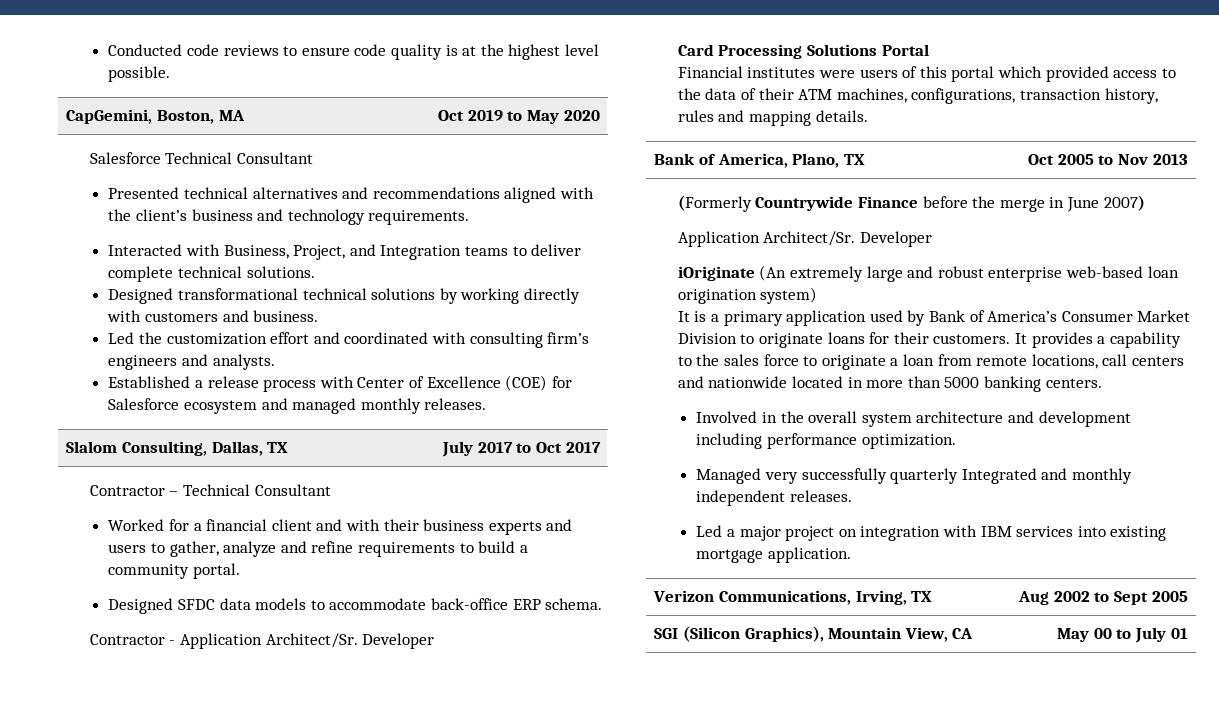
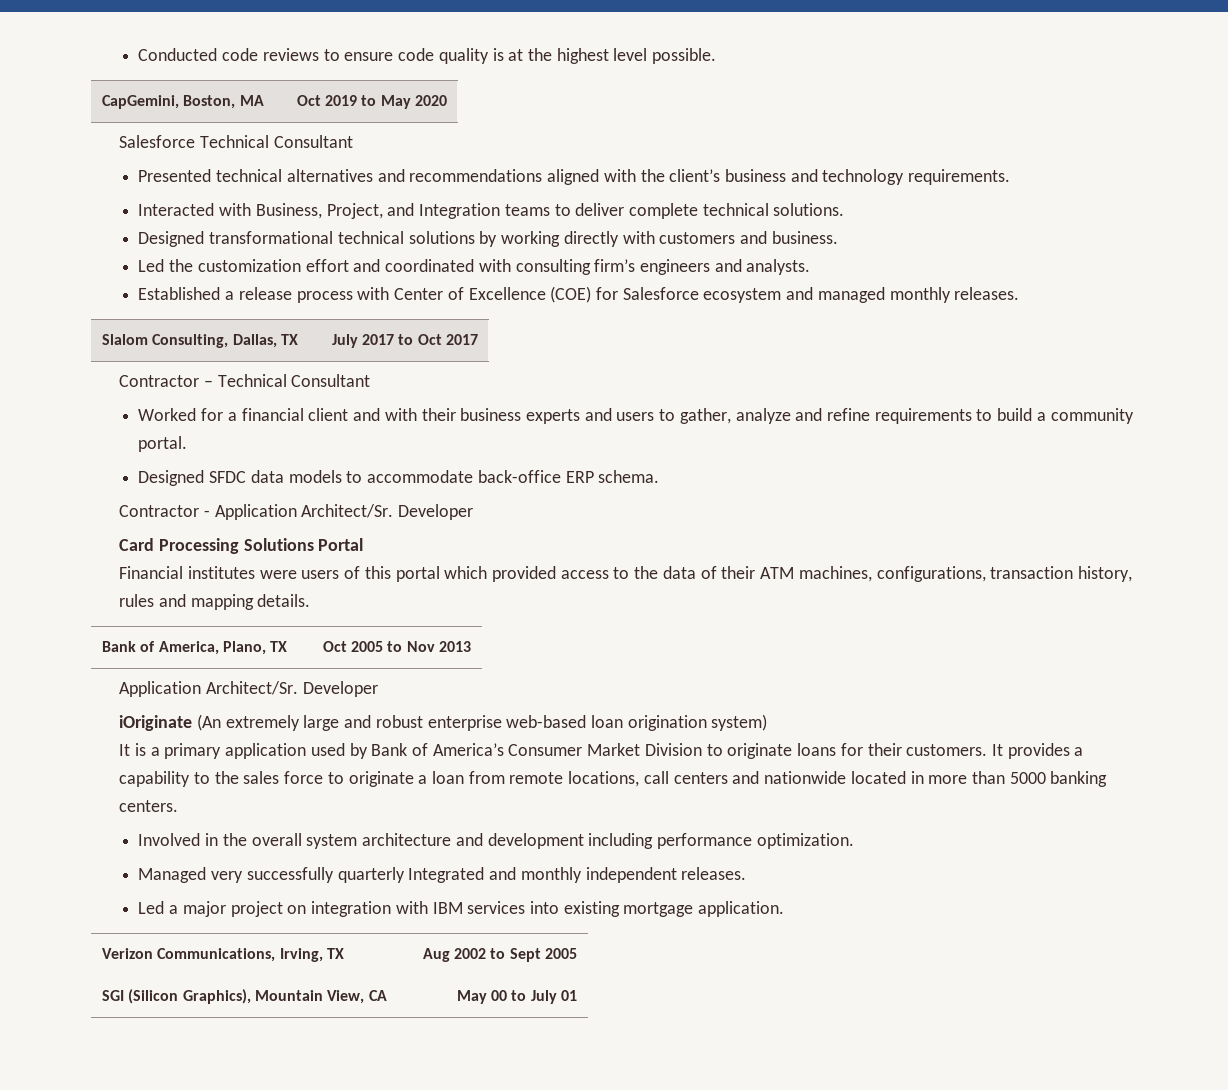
- (Formerly Countrywide Finance before the merge in June 2007)

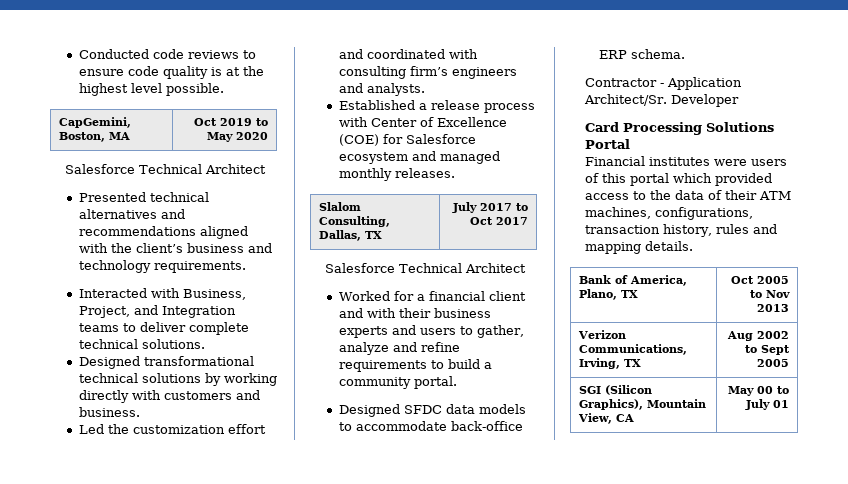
  CapGemini, Boston, MA | Oct 2019 to May 2020
- Salesforce Technical Consultant
+ Salesforce Technical Architect
  Slalom Consulting, Dallas, TX | July 2017 to Oct 2017
- Contractor – Technical Consultant
+ Salesforce Technical Architect
  Bank of America, Plano, TX | Oct 2005 to Nov 2013
- Application Architect/Sr. Developer
- iOriginate (An extremely large and robust enterprise web-based loan origination system)
- It is a primary application used by Bank of America’s Consumer Market Division to originate loans for their customers. It provides a capability to the sales force to originate a loan from remote locations, call centers and nationwide located in more than 5000 banking centers.
- Involved in the overall system architecture and development including performance optimization.
- Managed very successfully quarterly Integrated and monthly independent releases.
- Led a major project on integration with IBM services into existing mortgage application.

